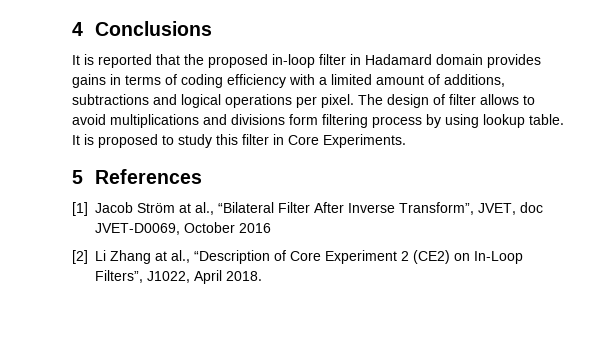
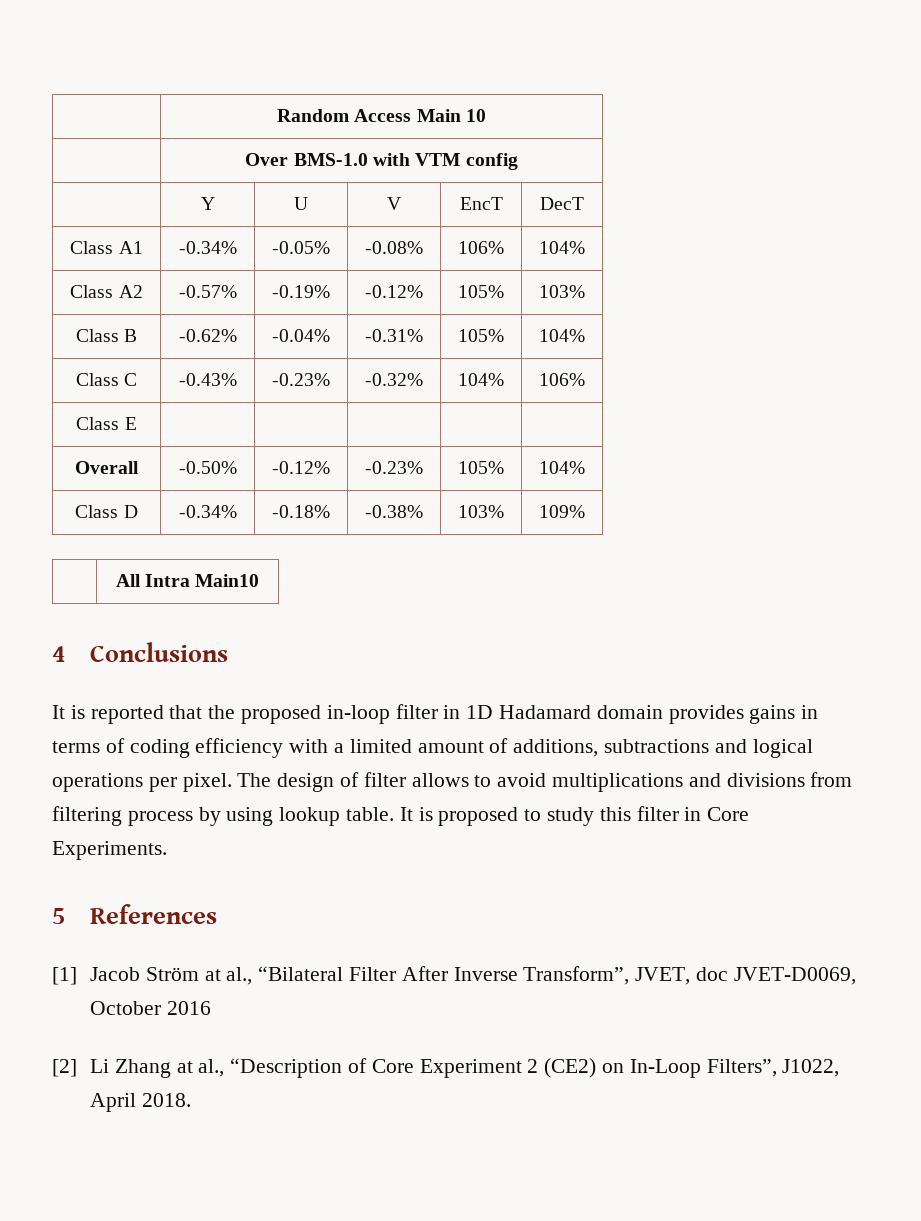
+ | Random Access Main 10
+ | Over BMS-1.0 with VTM config
+ | Y | U | V | EncT | DecT
+ Class A1 | -0.34% | -0.05% | -0.08% | 106% | 104%
+ Class A2 | -0.57% | -0.19% | -0.12% | 105% | 103%
+ Class B | -0.62% | -0.04% | -0.31% | 105% | 104%
+ Class C | -0.43% | -0.23% | -0.32% | 104% | 106%
+ Class E | | | | |
+ Overall | -0.50% | -0.12% | -0.23% | 105% | 104%
+ Class D | -0.34% | -0.18% | -0.38% | 103% | 109%
+ | All Intra Main10
- It is reported that the proposed in-loop filter in Hadamard domain provides gains in terms of coding efficiency with a limited amount of additions, subtractions and logical operations per pixel.
+ It is reported that the proposed in-loop filter in 1D Hadamard domain provides gains in terms of coding efficiency with a limited amount of additions, subtractions and logical operations per pixel.
- The design of filter allows to avoid multiplications and divisions form filtering process by using lookup table.
+ The design of filter allows to avoid multiplications and divisions from filtering process by using lookup table.

